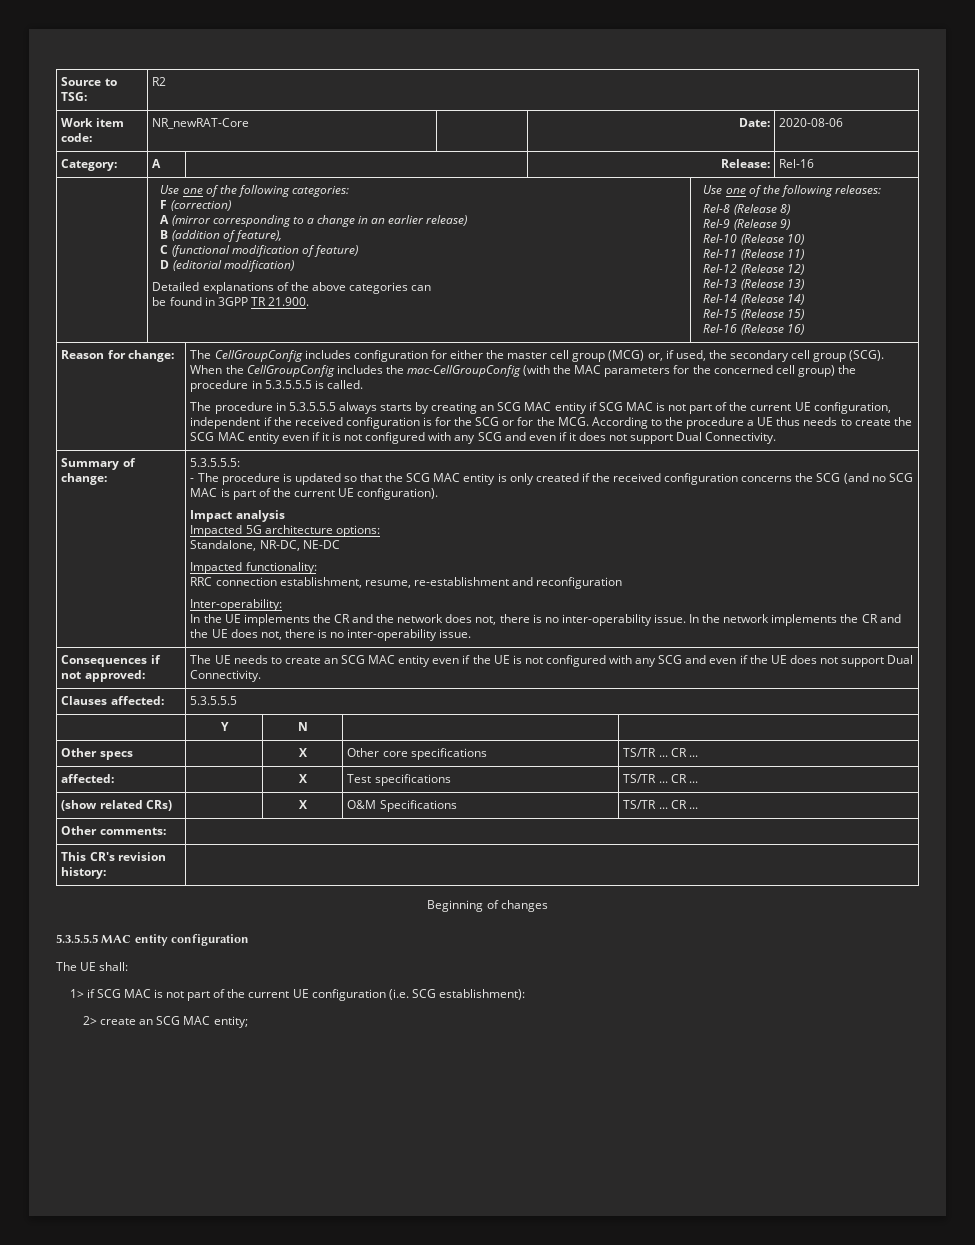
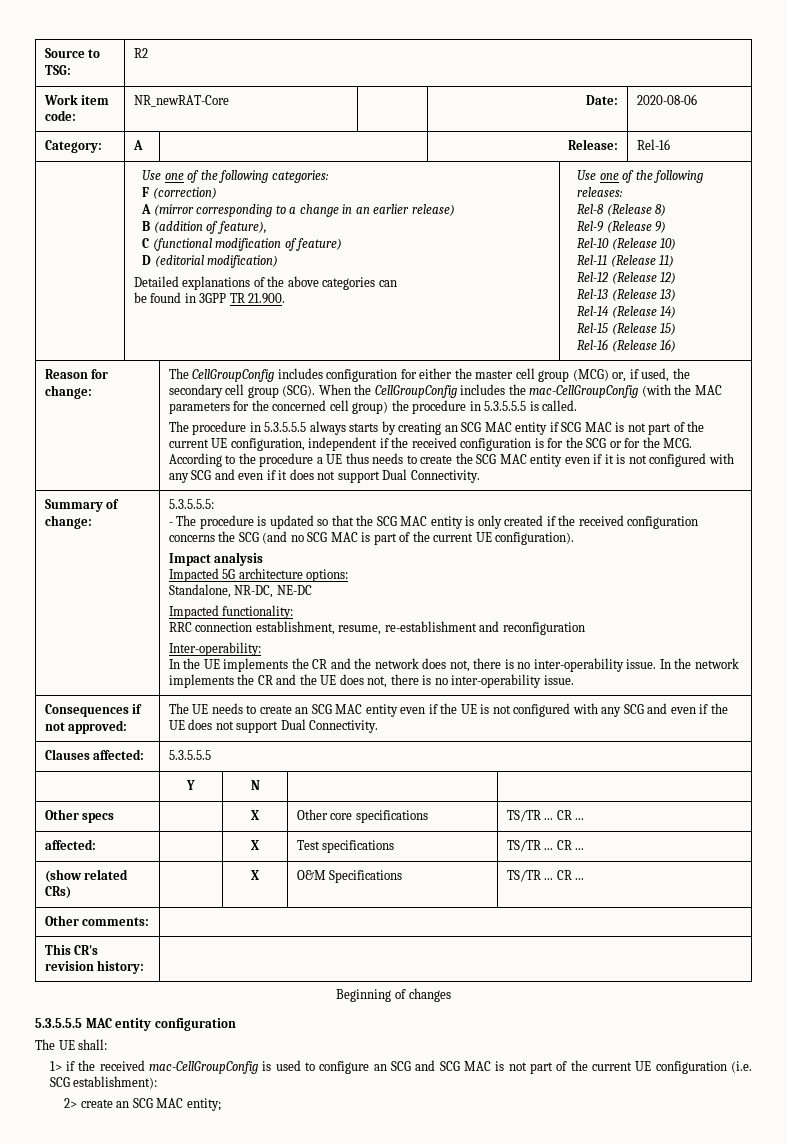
- 1> if SCG MAC is not part of the current UE configuration (i.e. SCG establishment):
+ 1> if the received mac-CellGroupConfig is used to configure an SCG and SCG MAC is not part of the current UE configuration (i.e. SCG establishment):

